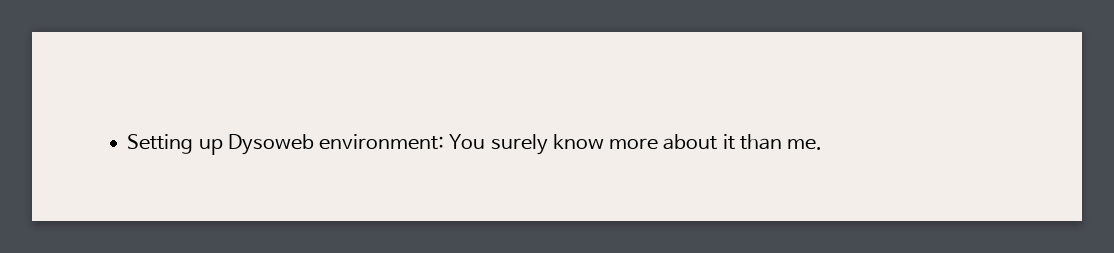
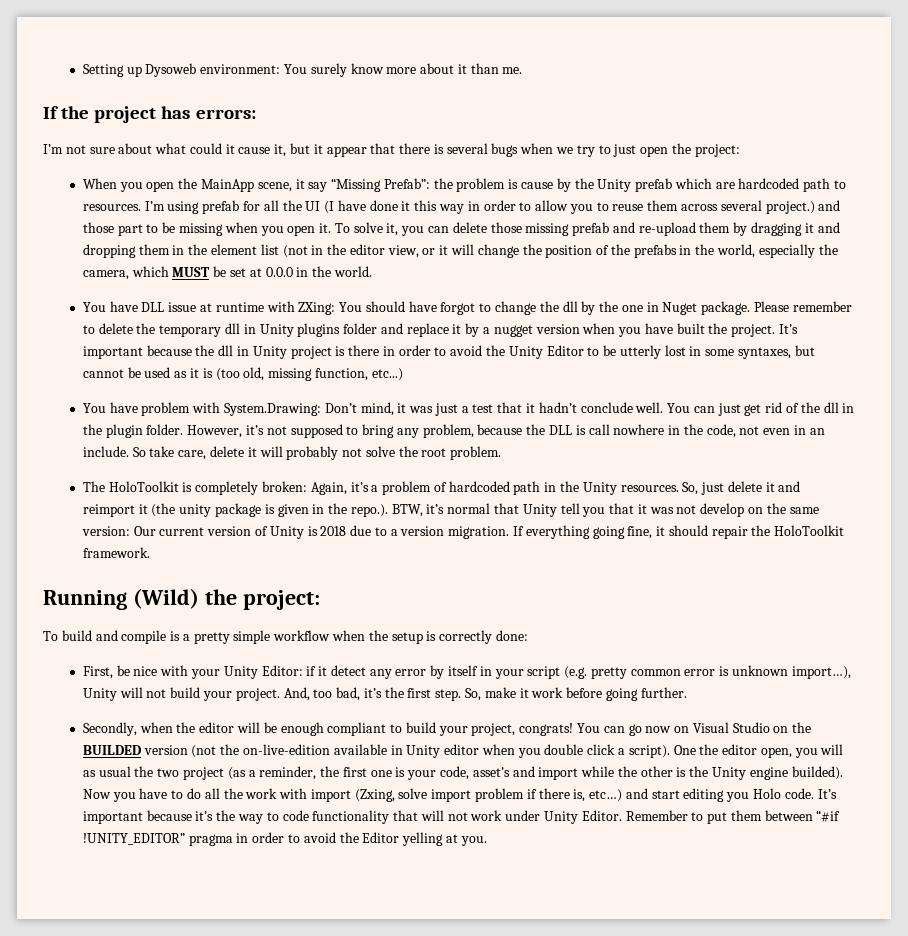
+ If the project has errors:
+ I’m not sure about what could it cause it, but it appear that there is several bugs when we try to just open the project:
+ When you open the MainApp scene, it say “Missing Prefab”: the problem is cause by the Unity prefab which are hardcoded path to resources. I’m using prefab for all the UI (I have done it this way in order to allow you to reuse them across several project.) and those part to be missing when you open it. To solve it, you can delete those missing prefab and re-upload them by dragging it and dropping them in the element list (not in the editor view, or it will change the position of the prefabs in the world, especially the camera, which MUST be set at 0.0.0 in the world.
+ You have DLL issue at runtime with ZXing: You should have forgot to change the dll by the one in Nuget package. Please remember to delete the temporary dll in Unity plugins folder and replace it by a nugget version when you have built the project. It’s important because the dll in Unity project is there in order to avoid the Unity Editor to be utterly lost in some syntaxes, but cannot be used as it is (too old, missing function, etc...)
+ You have problem with System.Drawing: Don’t mind, it was just a test that it hadn’t conclude well. You can just get rid of the dll in the plugin folder. However, it’s not supposed to bring any problem, because the DLL is call nowhere in the code, not even in an include. So take care, delete it will probably not solve the root problem.
+ The HoloToolkit is completely broken: Again, it’s a problem of hardcoded path in the Unity resources. So, just delete it and reimport it (the unity package is given in the repo.). BTW, it’s normal that Unity tell you that it was not develop on the same version: Our current version of Unity is 2018 due to a version migration. If everything going fine, it should repair the HoloToolkit framework.
+ Running (Wild) the project:
+ To build and compile is a pretty simple workflow when the setup is correctly done:
+ First, be nice with your Unity Editor: if it detect any error by itself in your script (e.g. pretty common error is unknown import…), Unity will not build your project. And, too bad, it’s the first step. So, make it work before going further.
+ Secondly, when the editor will be enough compliant to build your project, congrats! You can go now on Visual Studio on the BUILDED version (not the on-live-edition available in Unity editor when you double click a script). One the editor open, you will as usual the two project (as a reminder, the first one is your code, asset’s and import while the other is the Unity engine builded). Now you have to do all the work with import (Zxing, solve import problem if there is, etc…) and start editing you Holo code. It’s important because it’s the way to code functionality that will not work under Unity Editor. Remember to put them between “#if !UNITY_EDITOR” pragma in order to avoid the Editor yelling at you.

